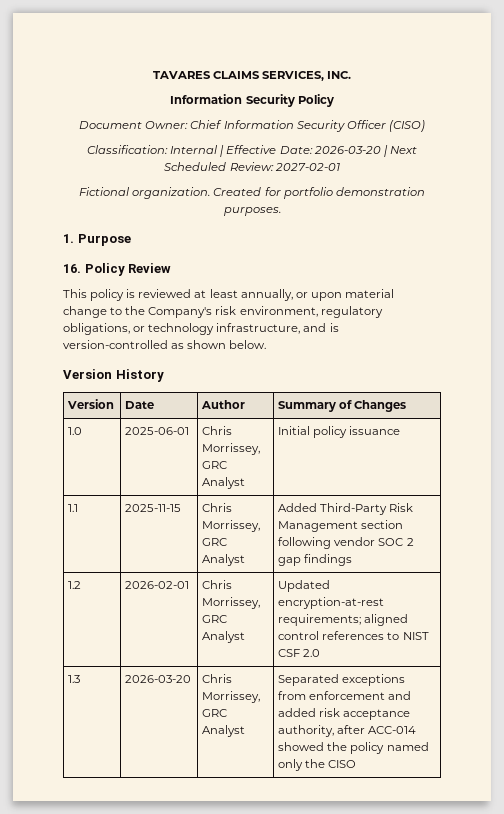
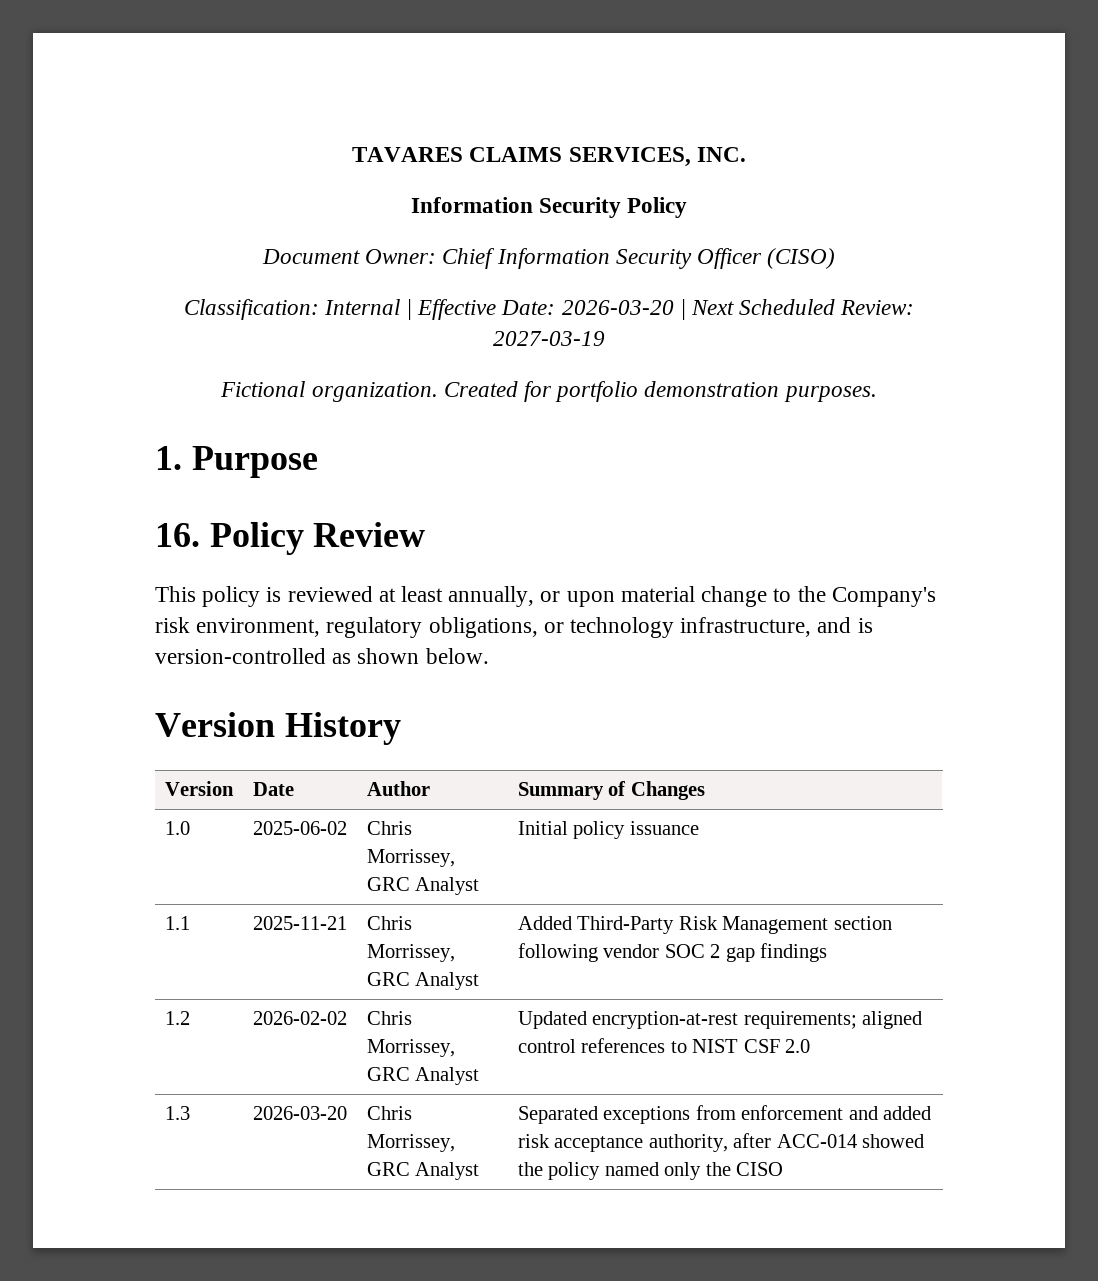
- Classification: Internal | Effective Date: 2026-03-20 | Next Scheduled Review: 2027-02-01
+ Classification: Internal | Effective Date: 2026-03-20 | Next Scheduled Review: 2027-03-19
- 1.0 | 2025-06-01 | Chris Morrissey, GRC Analyst | Initial policy issuance
+ 1.0 | 2025-06-02 | Chris Morrissey, GRC Analyst | Initial policy issuance
- 1.1 | 2025-11-15 | Chris Morrissey, GRC Analyst | Added Third-Party Risk Management section following vendor SOC 2 gap findings
+ 1.1 | 2025-11-21 | Chris Morrissey, GRC Analyst | Added Third-Party Risk Management section following vendor SOC 2 gap findings
- 1.2 | 2026-02-01 | Chris Morrissey, GRC Analyst | Updated encryption-at-rest requirements; aligned control references to NIST CSF 2.0
+ 1.2 | 2026-02-02 | Chris Morrissey, GRC Analyst | Updated encryption-at-rest requirements; aligned control references to NIST CSF 2.0

